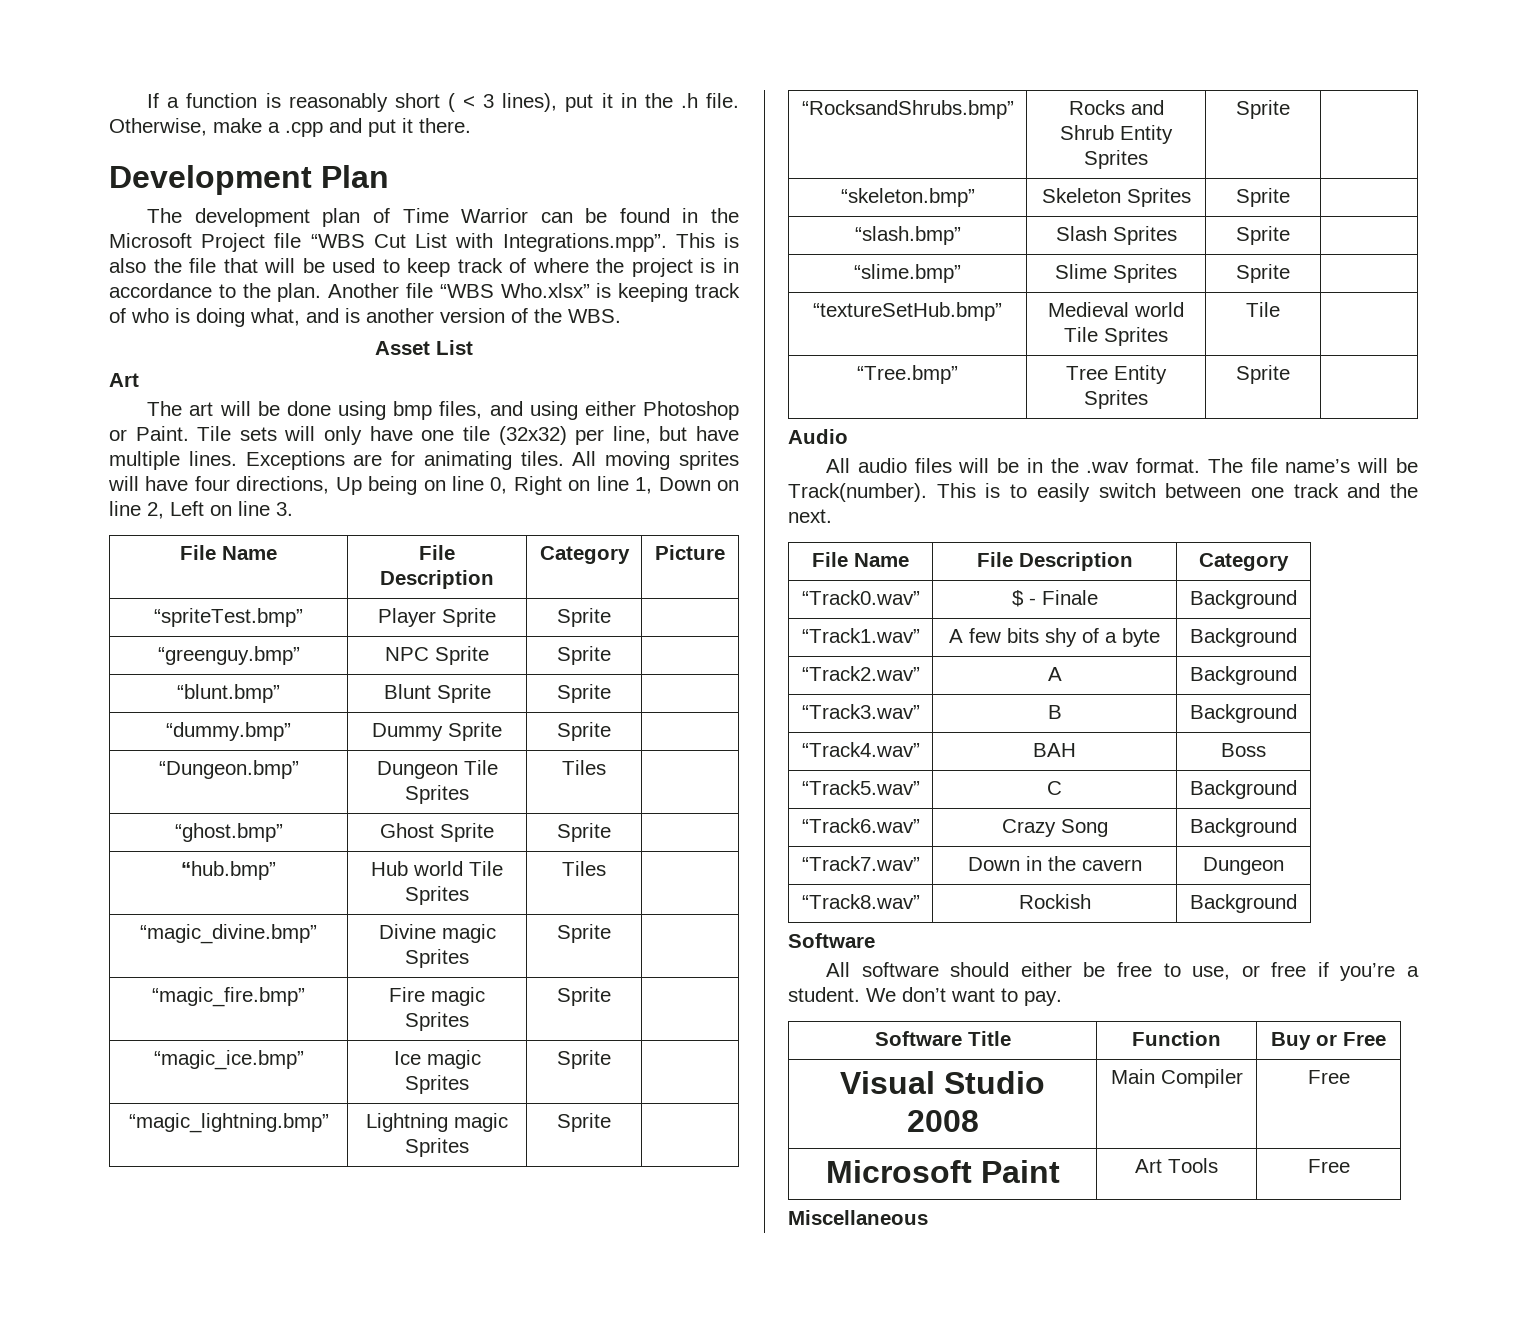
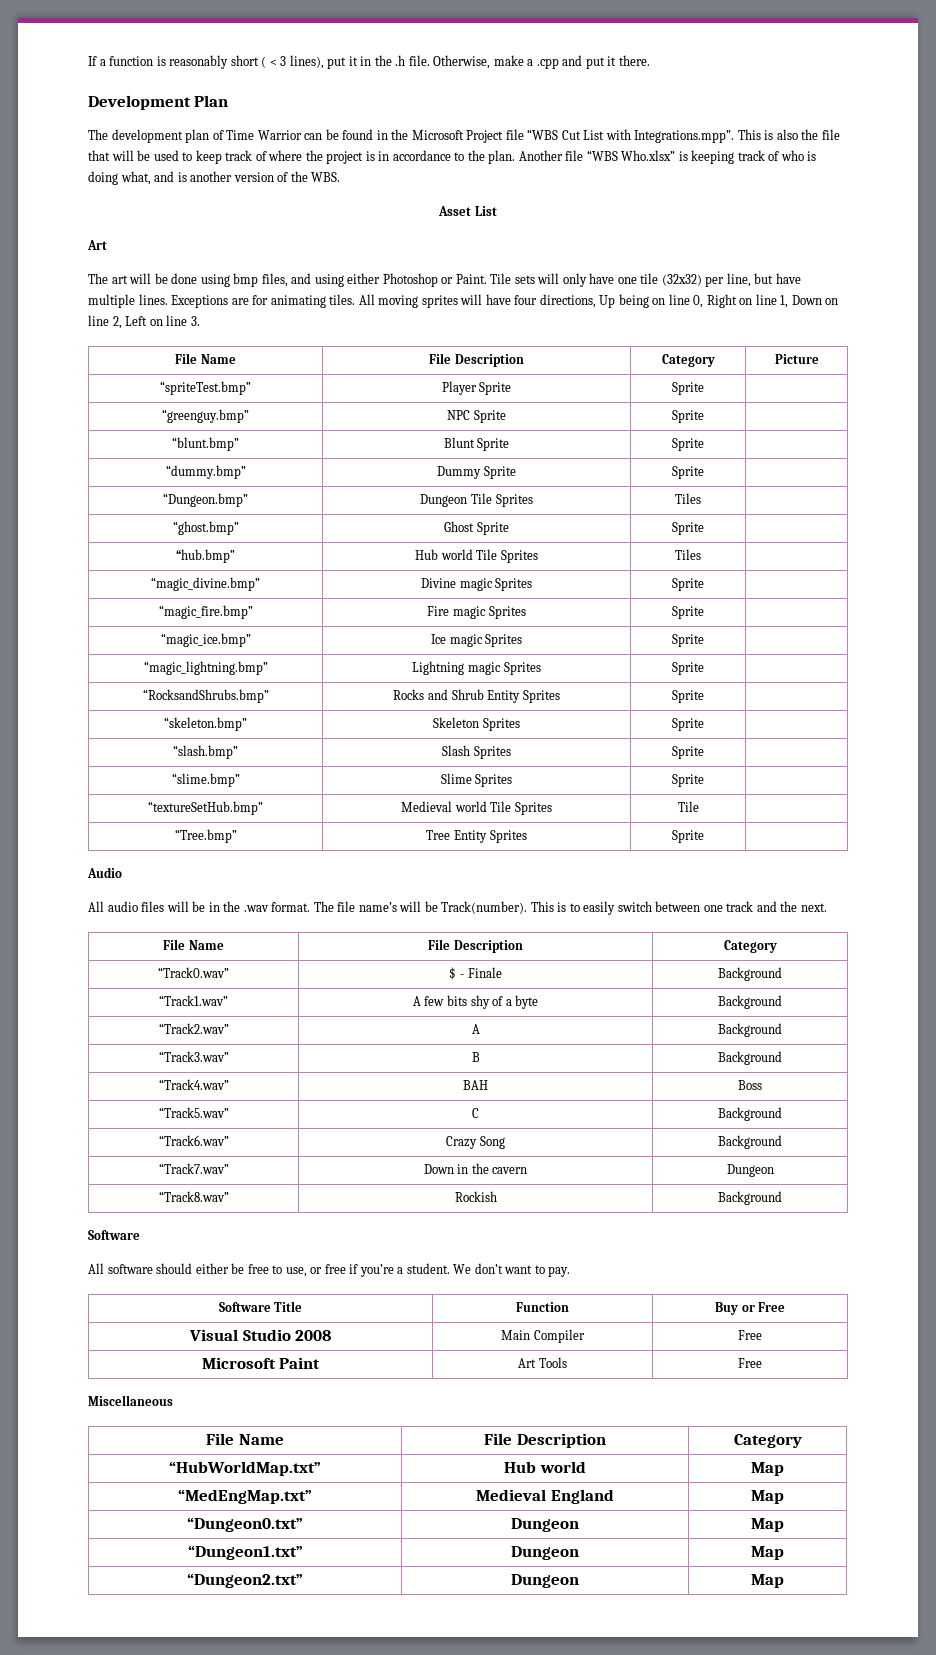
  Miscellaneous
+ File Name | File Description | Category
+ “HubWorldMap.txt” | Hub world | Map
+ “MedEngMap.txt” | Medieval England | Map
+ “Dungeon0.txt” | Dungeon | Map
+ “Dungeon1.txt” | Dungeon | Map
+ “Dungeon2.txt” | Dungeon | Map

